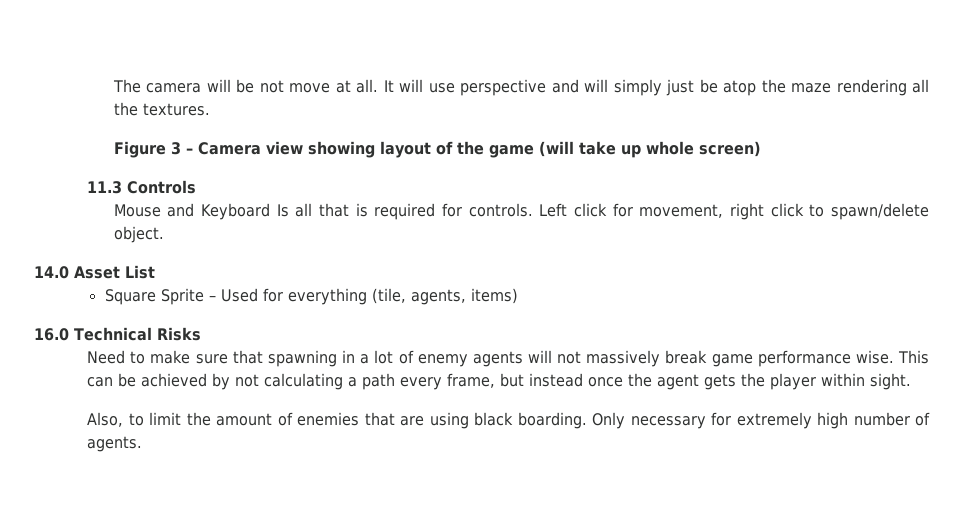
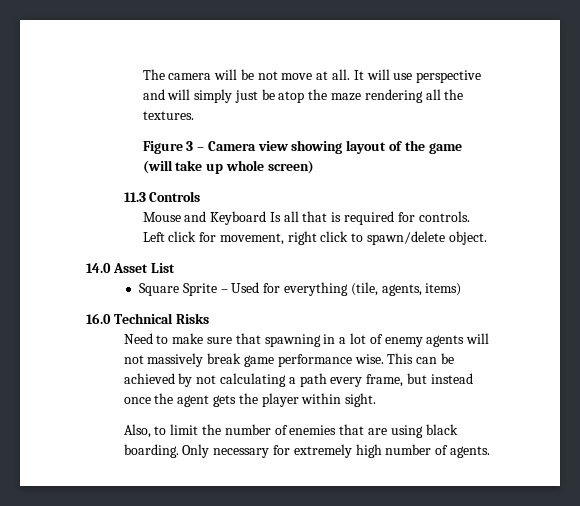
- Also, to limit the amount of enemies that are using black boarding.
+ Also, to limit the number of enemies that are using black boarding.

